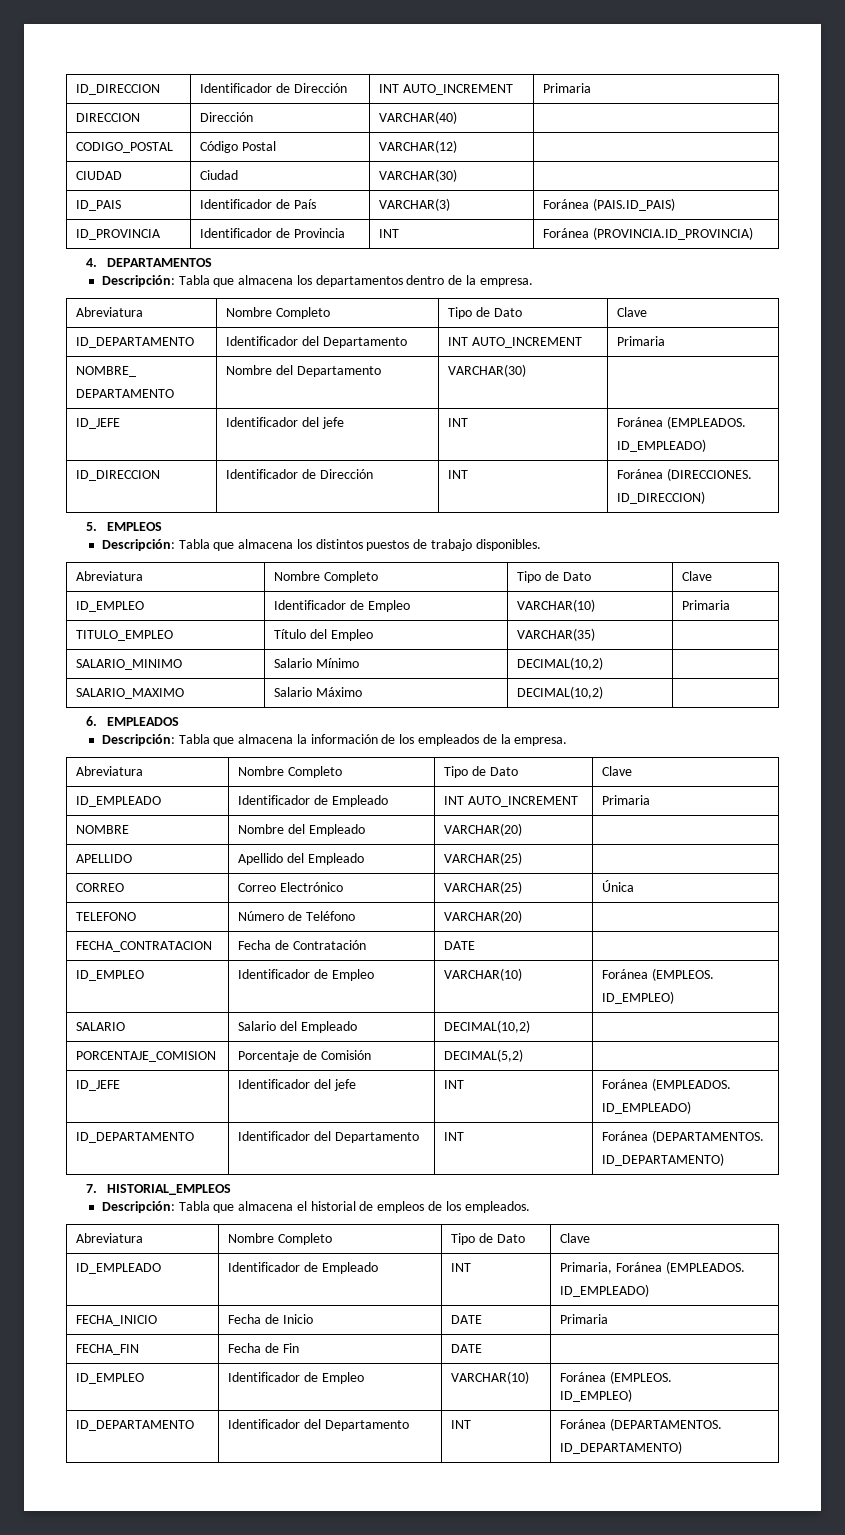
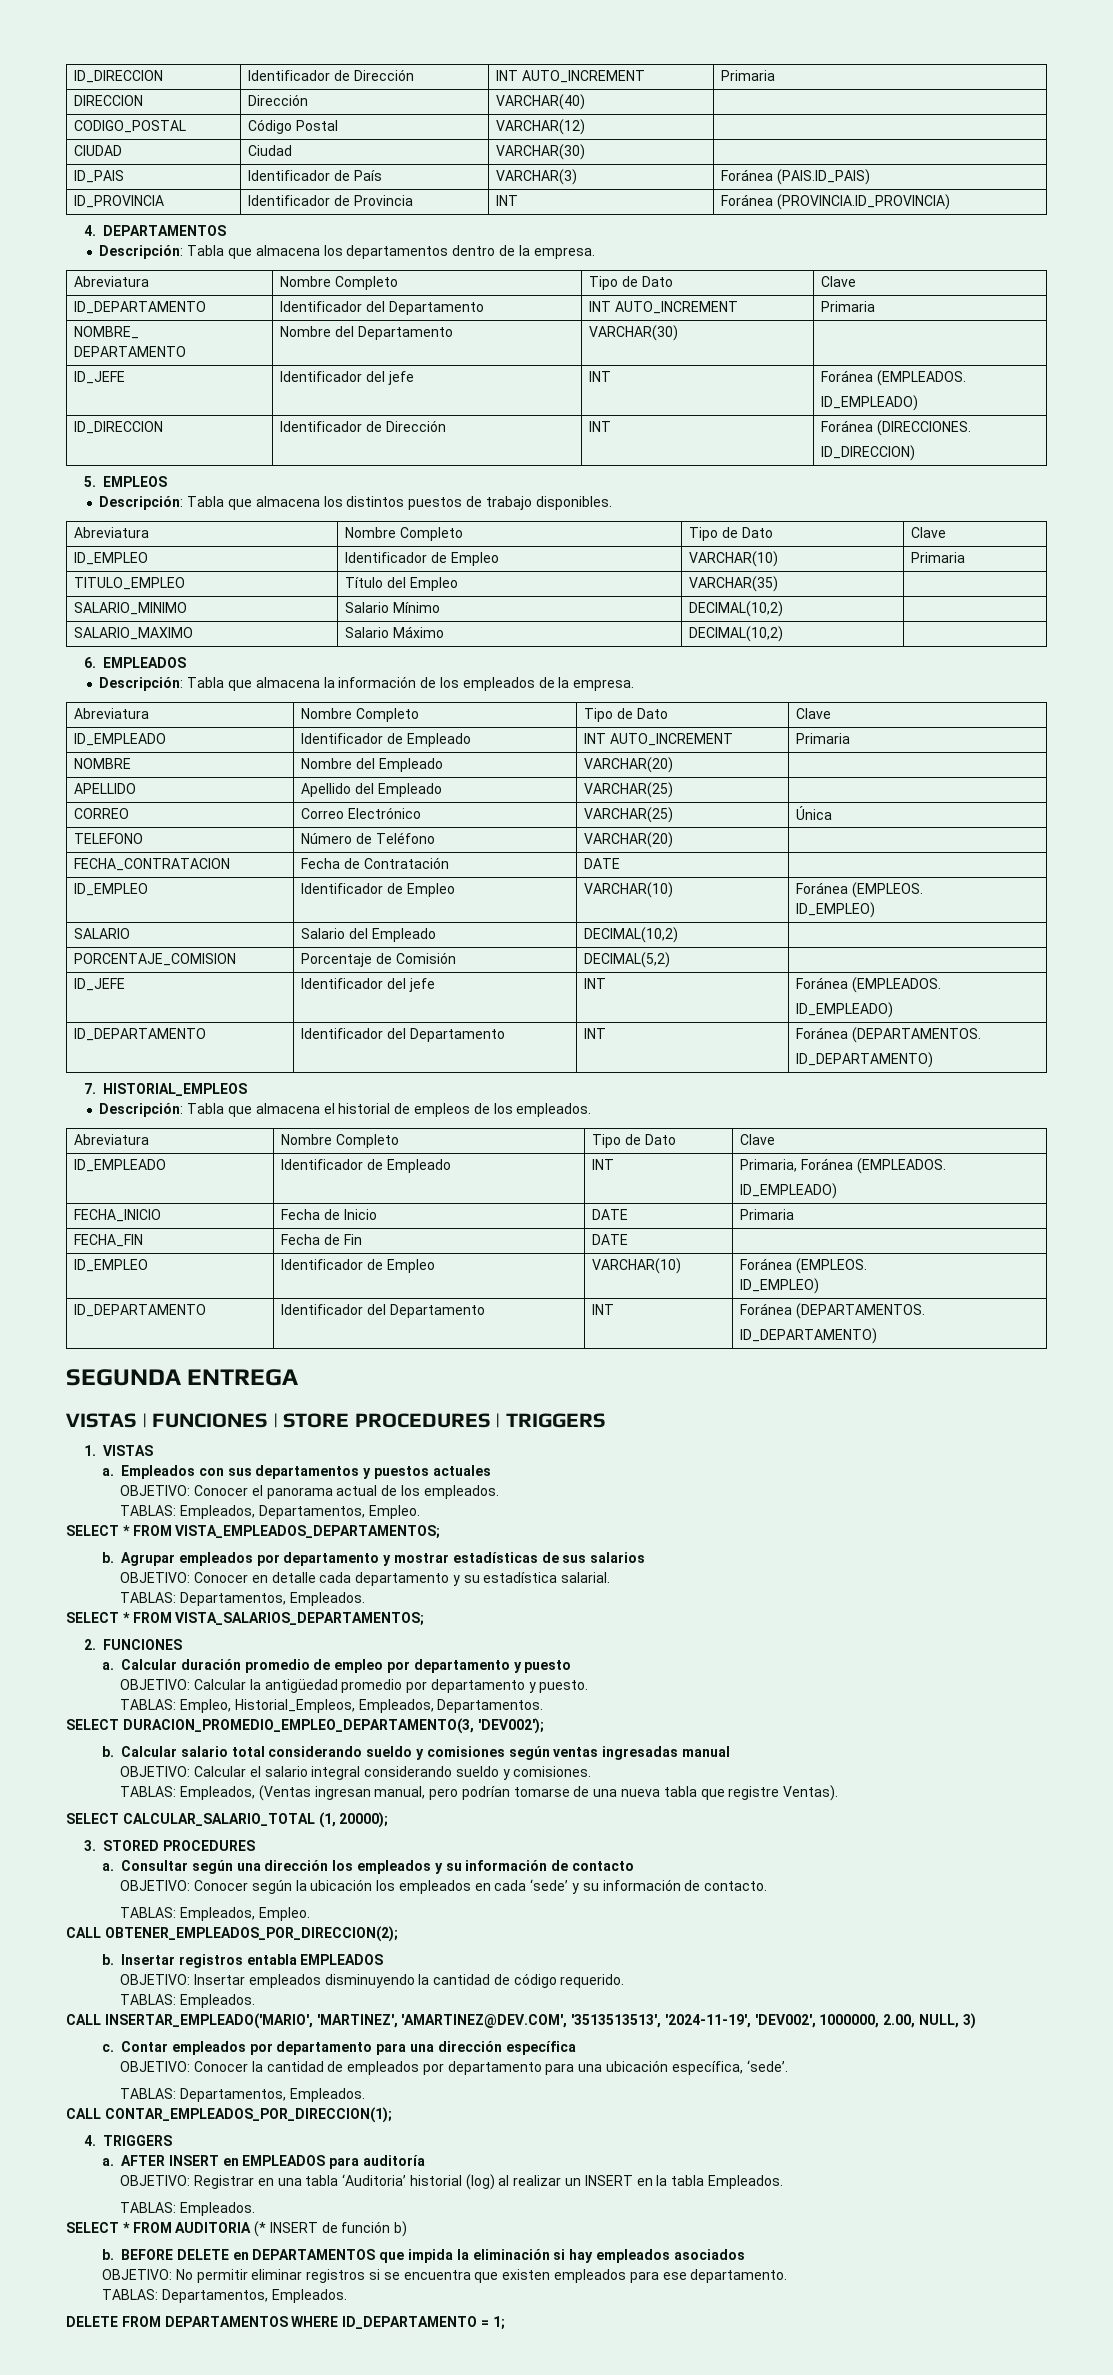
+ SEGUNDA ENTREGA
+ VISTAS | FUNCIONES | STORE PROCEDURES | TRIGGERS
+ 1. VISTAS
+ a. Empleados con sus departamentos y puestos actuales
+ OBJETIVO: Conocer el panorama actual de los empleados.
+ TABLAS: Empleados, Departamentos, Empleo.
+ SELECT * FROM VISTA_EMPLEADOS_DEPARTAMENTOS;
+ b. Agrupar empleados por departamento y mostrar estadísticas de sus salarios
+ OBJETIVO: Conocer en detalle cada departamento y su estadística salarial.
+ TABLAS: Departamentos, Empleados.
+ SELECT * FROM VISTA_SALARIOS_DEPARTAMENTOS;
+ 2. FUNCIONES
+ a. Calcular duración promedio de empleo por departamento y puesto
+ OBJETIVO: Calcular la antigüedad promedio por departamento y puesto.
+ TABLAS: Empleo, Historial_Empleos, Empleados, Departamentos.
+ SELECT DURACION_PROMEDIO_EMPLEO_DEPARTAMENTO(3, 'DEV002');
+ b. Calcular salario total considerando sueldo y comisiones según ventas ingresadas manual
+ OBJETIVO: Calcular el salario integral considerando sueldo y comisiones.
+ TABLAS: Empleados, (Ventas ingresan manual, pero podrían tomarse de una nueva tabla que registre Ventas).
+ SELECT CALCULAR_SALARIO_TOTAL (1, 20000);
+ 3. STORED PROCEDURES
+ a. Consultar según una dirección los empleados y su información de contacto
+ OBJETIVO: Conocer según la ubicación los empleados en cada ‘sede’ y su información de contacto.
+ TABLAS: Empleados, Empleo.
+ CALL OBTENER_EMPLEADOS_POR_DIRECCION(2);
+ b. Insertar registros entabla EMPLEADOS
+ OBJETIVO: Insertar empleados disminuyendo la cantidad de código requerido.
+ TABLAS: Empleados.
+ CALL INSERTAR_EMPLEADO('MARIO', 'MARTINEZ', 'AMARTINEZ@DEV.COM', '3513513513', '2024-11-19', 'DEV002', 1000000, 2.00, NULL, 3)
+ c. Contar empleados por departamento para una dirección específica
+ OBJETIVO: Conocer la cantidad de empleados por departamento para una ubicación específica, ‘sede’.
+ TABLAS: Departamentos, Empleados.
+ CALL CONTAR_EMPLEADOS_POR_DIRECCION(1);
+ 4. TRIGGERS
+ a. AFTER INSERT en EMPLEADOS para auditoría
+ OBJETIVO: Registrar en una tabla ‘Auditoria’ historial (log) al realizar un INSERT en la tabla Empleados.
+ TABLAS: Empleados.
+ SELECT * FROM AUDITORIA (* INSERT de función b)
+ b. BEFORE DELETE en DEPARTAMENTOS que impida la eliminación si hay empleados asociados
+ OBJETIVO: No permitir eliminar registros si se encuentra que existen empleados para ese departamento.
+ TABLAS: Departamentos, Empleados.
+ DELETE FROM DEPARTAMENTOS WHERE ID_DEPARTAMENTO = 1;

